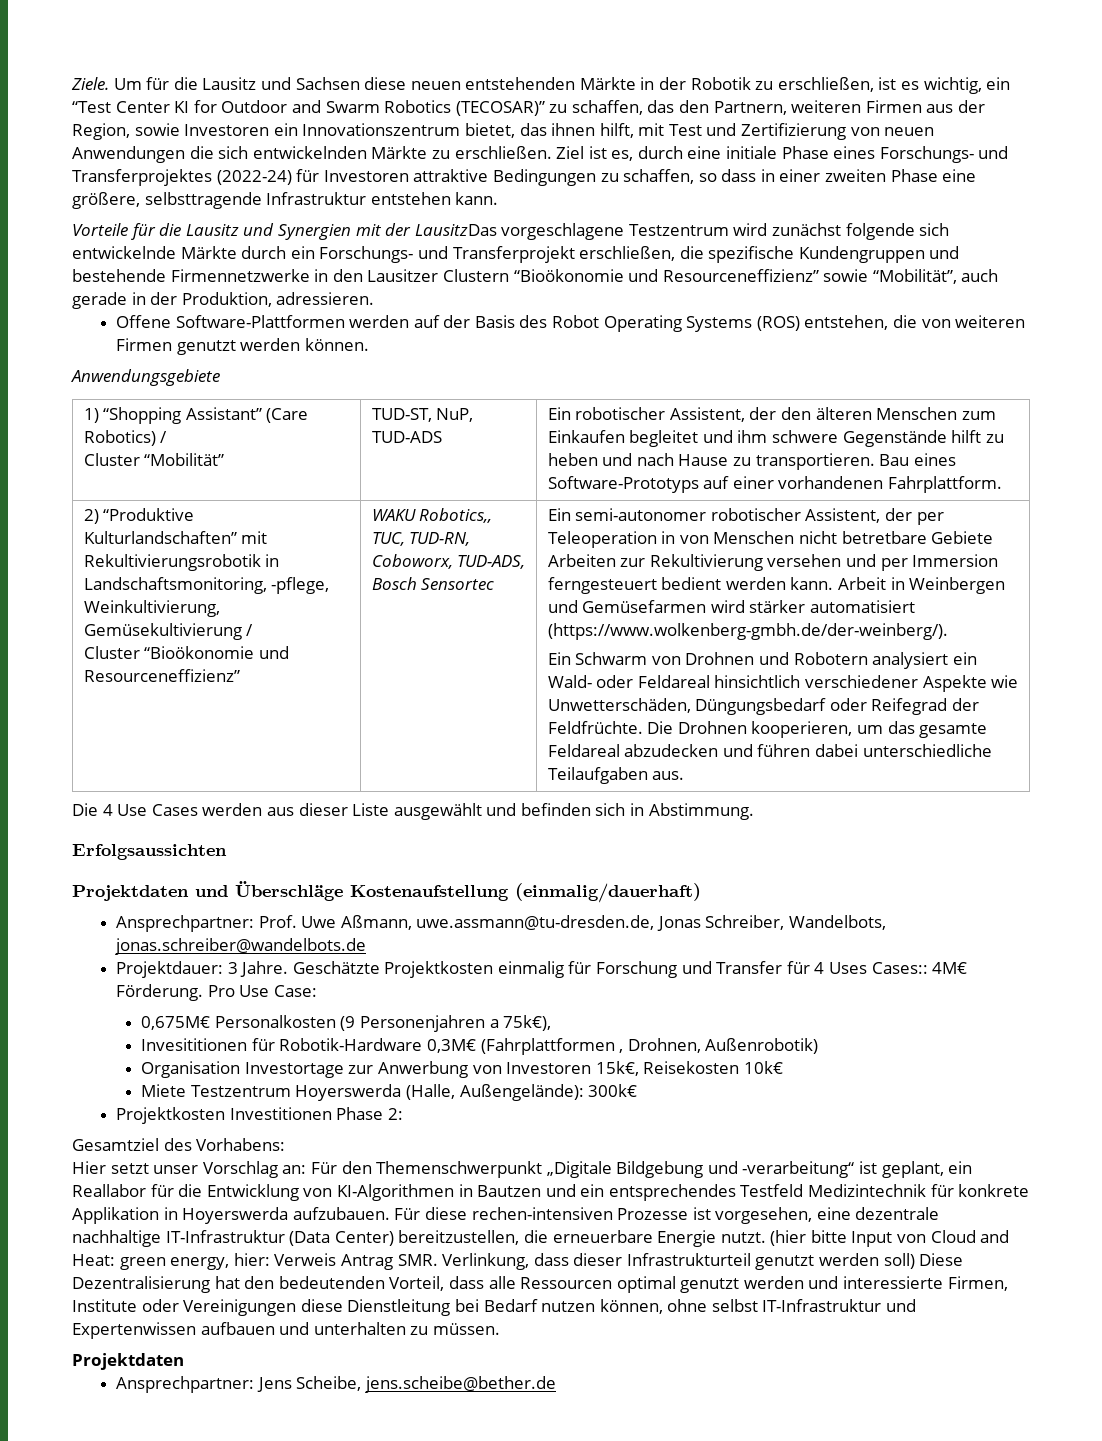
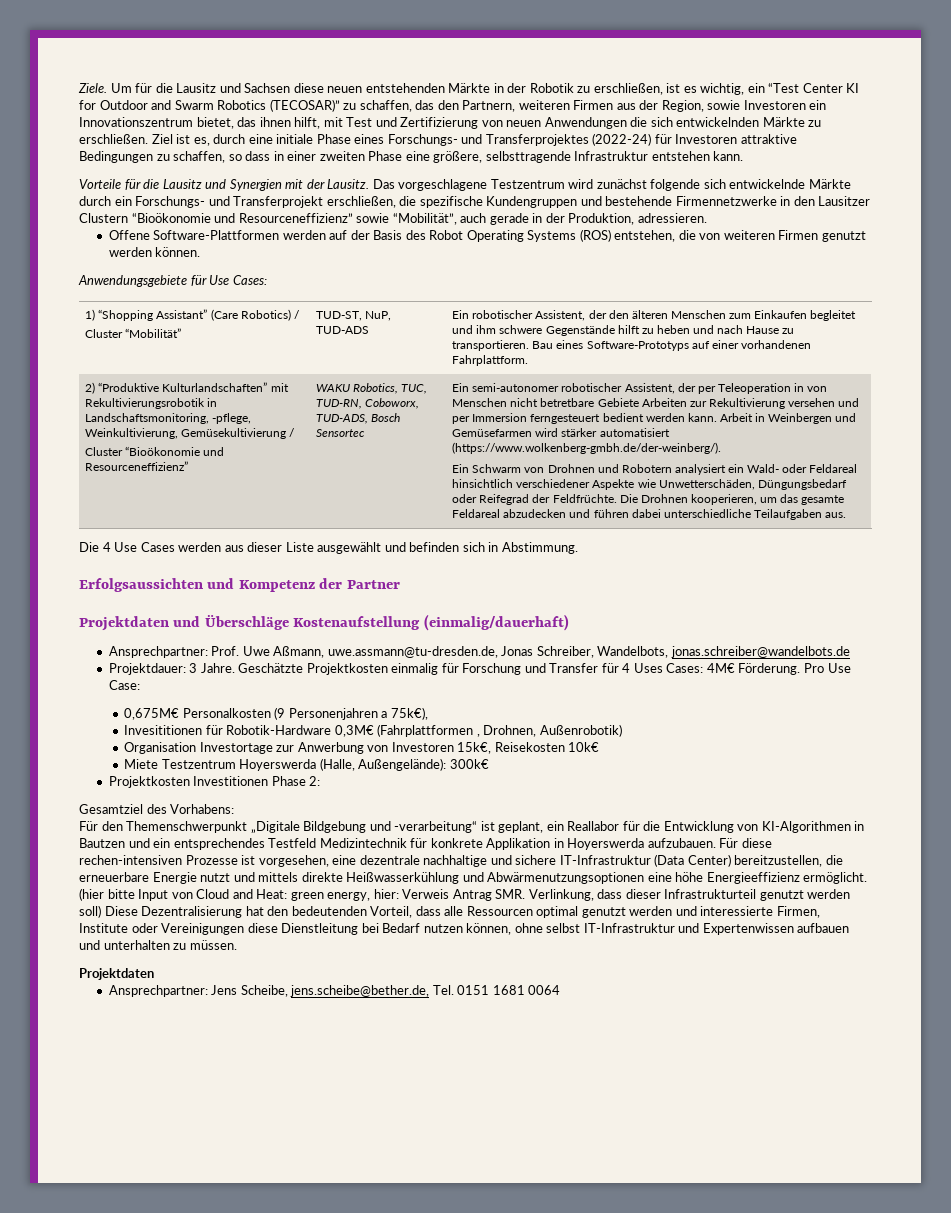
- Vorteile für die Lausitz und Synergien mit der LausitzDas vorgeschlagene Testzentrum wird zunächst folgende sich entwickelnde Märkte durch ein Forschungs- und Transferprojekt erschließen, die spezifische Kundengruppen und bestehende Firmennetzwerke in den Lausitzer Clustern “Bioökonomie und Resourceneffizienz” sowie “Mobilität”, auch gerade in der Produktion, adressieren.
+ Vorteile für die Lausitz und Synergien mit der Lausitz. Das vorgeschlagene Testzentrum wird zunächst folgende sich entwickelnde Märkte durch ein Forschungs- und Transferprojekt erschließen, die spezifische Kundengruppen und bestehende Firmennetzwerke in den Lausitzer Clustern “Bioökonomie und Resourceneffizienz” sowie “Mobilität”, auch gerade in der Produktion, adressieren.
- Anwendungsgebiete
+ Anwendungsgebiete für Use Cases:
- WAKU Robotics,, TUC, TUD-RN, Coboworx, TUD-ADS, Bosch Sensortec
+ WAKU Robotics, TUC, TUD-RN, Coboworx, TUD-ADS, Bosch Sensortec
- Erfolgsaussichten
+ Erfolgsaussichten und Kompetenz der Partner
- Geschätzte Projektkosten einmalig für Forschung und Transfer für 4 Uses Cases:: 4M€ Förderung.
+ Geschätzte Projektkosten einmalig für Forschung und Transfer für 4 Uses Cases: 4M€ Förderung.
- Hier setzt unser Vorschlag an: Für den Themenschwerpunkt „Digitale Bildgebung und -verarbeitung“ ist geplant, ein Reallabor für die Entwicklung von KI-Algorithmen in Bautzen und ein entsprechendes Testfeld Medizintechnik für konkrete Applikation in Hoyerswerda aufzubauen.
+ Für den Themenschwerpunkt „Digitale Bildgebung und -verarbeitung“ ist geplant, ein Reallabor für die Entwicklung von KI-Algorithmen in Bautzen und ein entsprechendes Testfeld Medizintechnik für konkrete Applikation in Hoyerswerda aufzubauen.
- Für diese rechen-intensiven Prozesse ist vorgesehen, eine dezentrale nachhaltige IT-Infrastruktur (Data Center) bereitzustellen, die erneuerbare Energie nutzt.
+ Für diese rechen-intensiven Prozesse ist vorgesehen, eine dezentrale nachhaltige und sichere IT-Infrastruktur (Data Center) bereitzustellen, die erneuerbare Energie nutzt und mittels direkte Heißwasserkühlung und Abwärmenutzungsoptionen eine höhe Energieeffizienz ermöglicht.
- Ansprechpartner: Jens Scheibe, jens.scheibe@bether.de
+ Ansprechpartner: Jens Scheibe, jens.scheibe@bether.de, Tel. 0151 1681 0064

